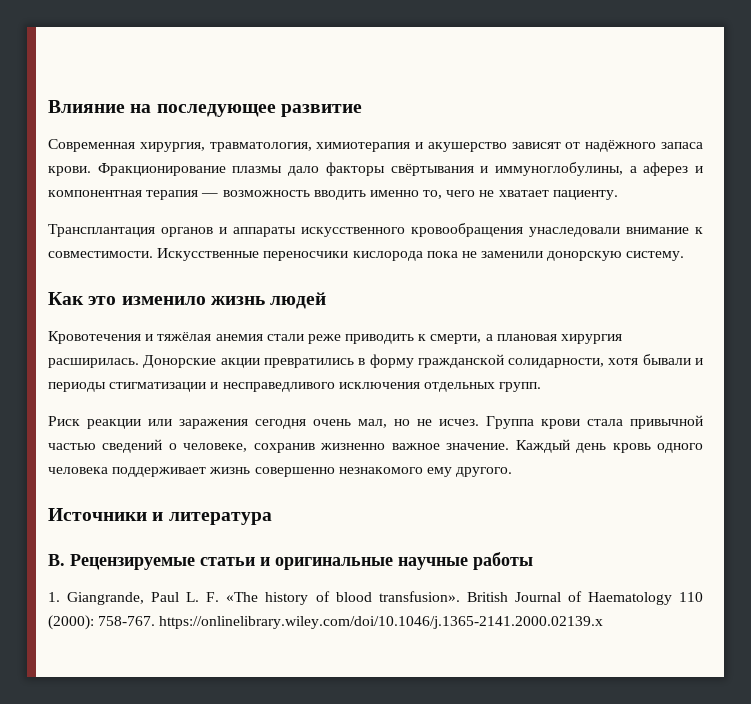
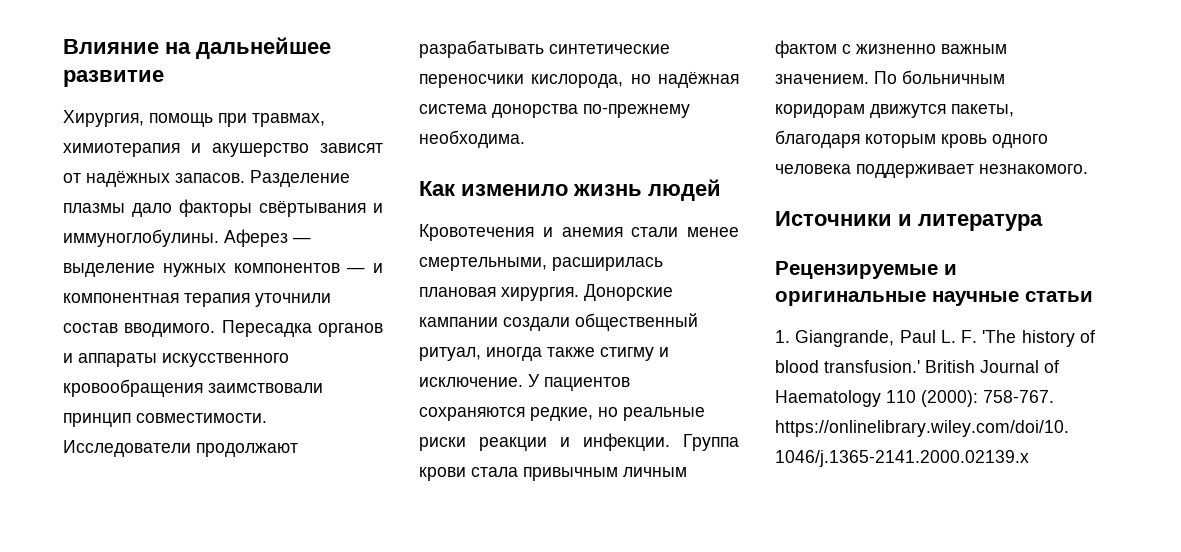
- Влияние на последующее развитие
+ Влияние на дальнейшее развитие
- Современная хирургия, травматология, химиотерапия и акушерство зависят от надёжного запаса крови. Фракционирование плазмы дало факторы свёртывания и иммуноглобулины, а аферез и компонентная терапия — возможность вводить именно то, чего не хватает пациенту.
- Трансплантация органов и аппараты искусственного кровообращения унаследовали внимание к совместимости. Искусственные переносчики кислорода пока не заменили донорскую систему.
+ Хирургия, помощь при травмах, химиотерапия и акушерство зависят от надёжных запасов. Разделение плазмы дало факторы свёртывания и иммуноглобулины. Аферез — выделение нужных компонентов — и компонентная терапия уточнили состав вводимого. Пересадка органов и аппараты искусственного кровообращения заимствовали принцип совместимости. Исследователи продолжают разрабатывать синтетические переносчики кислорода, но надёжная система донорства по-прежнему необходима.
- Как это изменило жизнь людей
+ Как изменило жизнь людей
- Кровотечения и тяжёлая анемия стали реже приводить к смерти, а плановая хирургия расширилась. Донорские акции превратились в форму гражданской солидарности, хотя бывали и периоды стигматизации и несправедливого исключения отдельных групп.
- Риск реакции или заражения сегодня очень мал, но не исчез. Группа крови стала привычной частью сведений о человеке, сохранив жизненно важное значение. Каждый день кровь одного человека поддерживает жизнь совершенно незнакомого ему другого.
+ Кровотечения и анемия стали менее смертельными, расширилась плановая хирургия. Донорские кампании создали общественный ритуал, иногда также стигму и исключение. У пациентов сохраняются редкие, но реальные риски реакции и инфекции. Группа крови стала привычным личным фактом с жизненно важным значением. По больничным коридорам движутся пакеты, благодаря которым кровь одного человека поддерживает незнакомого.
- B. Рецензируемые статьи и оригинальные научные работы
+ Рецензируемые и оригинальные научные статьи
- 1. Giangrande, Paul L. F. «The history of blood transfusion».
+ 1. Giangrande, Paul L. F. 'The history of blood transfusion.'

